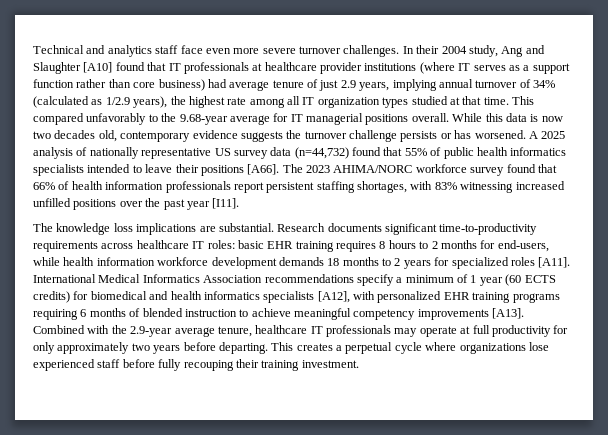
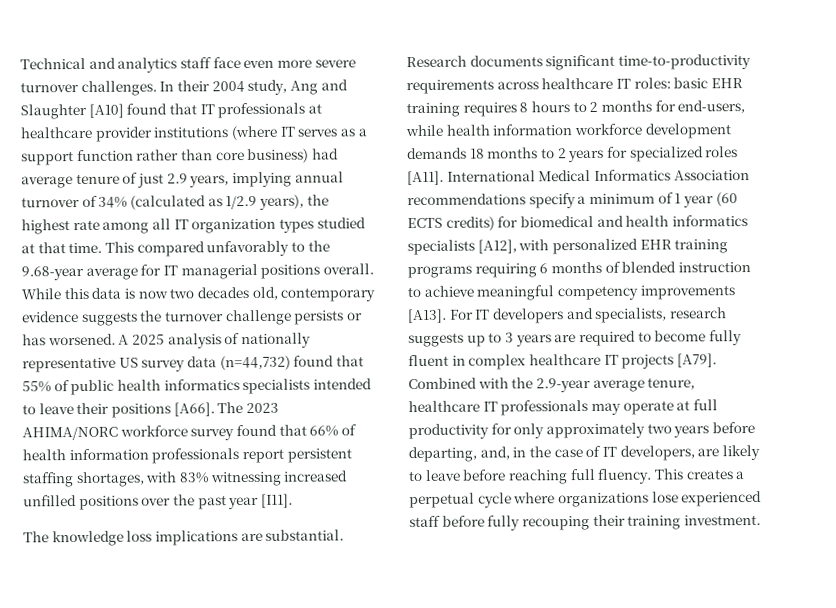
+ For IT developers and specialists, research suggests up to 3 years are required to become fully fluent in complex healthcare IT projects [A79].
- Combined with the 2.9-year average tenure, healthcare IT professionals may operate at full productivity for only approximately two years before departing.
+ Combined with the 2.9-year average tenure, healthcare IT professionals may operate at full productivity for only approximately two years before departing, and, in the case of IT developers, are likely to leave before reaching full fluency.

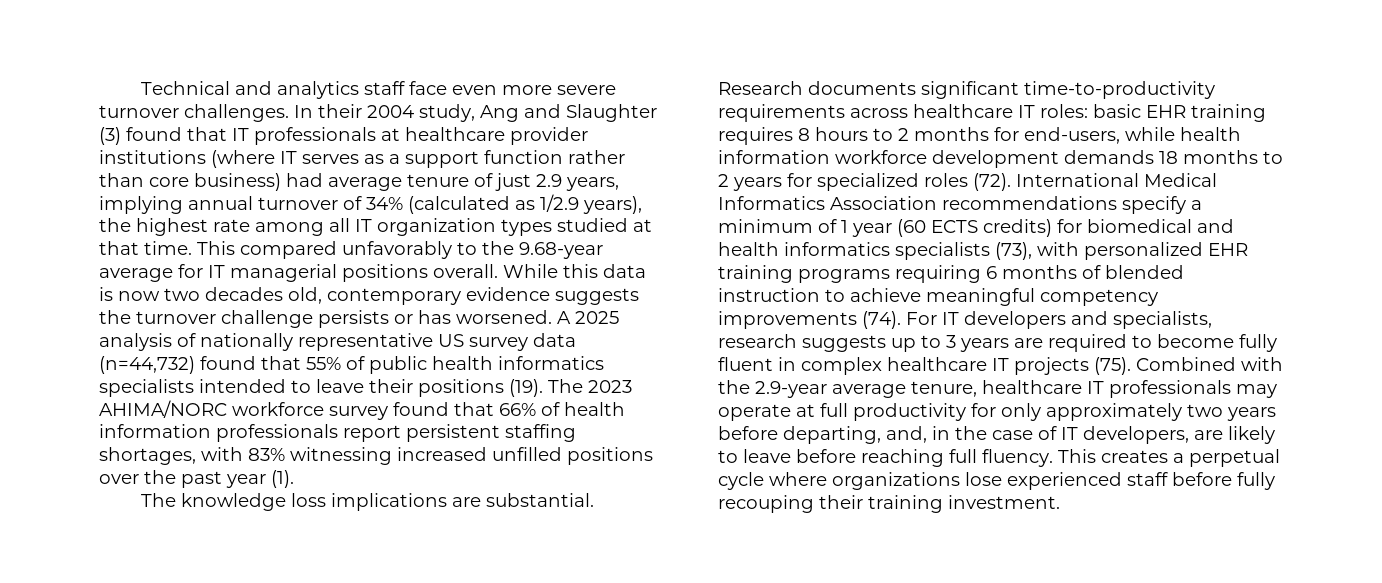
- In their 2004 study, Ang and Slaughter [A10] found that IT professionals at healthcare provider institutions (where IT serves as a support function rather than core business) had average tenure of just 2.9 years, implying annual turnover of 34% (calculated as 1/2.9 years), the highest rate among all IT organization types studied at that time.
+ In their 2004 study, Ang and Slaughter (3) found that IT professionals at healthcare provider institutions (where IT serves as a support function rather than core business) had average tenure of just 2.9 years, implying annual turnover of 34% (calculated as 1/2.9 years), the highest rate among all IT organization types studied at that time.
- A 2025 analysis of nationally representative US survey data (n=44,732) found that 55% of public health informatics specialists intended to leave their positions [A66].
+ A 2025 analysis of nationally representative US survey data (n=44,732) found that 55% of public health informatics specialists intended to leave their positions (19).
- The 2023 AHIMA/NORC workforce survey found that 66% of health information professionals report persistent staffing shortages, with 83% witnessing increased unfilled positions over the past year [I11].
+ The 2023 AHIMA/NORC workforce survey found that 66% of health information professionals report persistent staffing shortages, with 83% witnessing increased unfilled positions over the past year (1).
- Research documents significant time-to-productivity requirements across healthcare IT roles: basic EHR training requires 8 hours to 2 months for end-users, while health information workforce development demands 18 months to 2 years for specialized roles [A11].
+ Research documents significant time-to-productivity requirements across healthcare IT roles: basic EHR training requires 8 hours to 2 months for end-users, while health information workforce development demands 18 months to 2 years for specialized roles (72).
- International Medical Informatics Association recommendations specify a minimum of 1 year (60 ECTS credits) for biomedical and health informatics specialists [A12], with personalized EHR training programs requiring 6 months of blended instruction to achieve meaningful competency improvements [A13].
+ International Medical Informatics Association recommendations specify a minimum of 1 year (60 ECTS credits) for biomedical and health informatics specialists (73), with personalized EHR training programs requiring 6 months of blended instruction to achieve meaningful competency improvements (74).
- For IT developers and specialists, research suggests up to 3 years are required to become fully fluent in complex healthcare IT projects [A79].
+ For IT developers and specialists, research suggests up to 3 years are required to become fully fluent in complex healthcare IT projects (75).

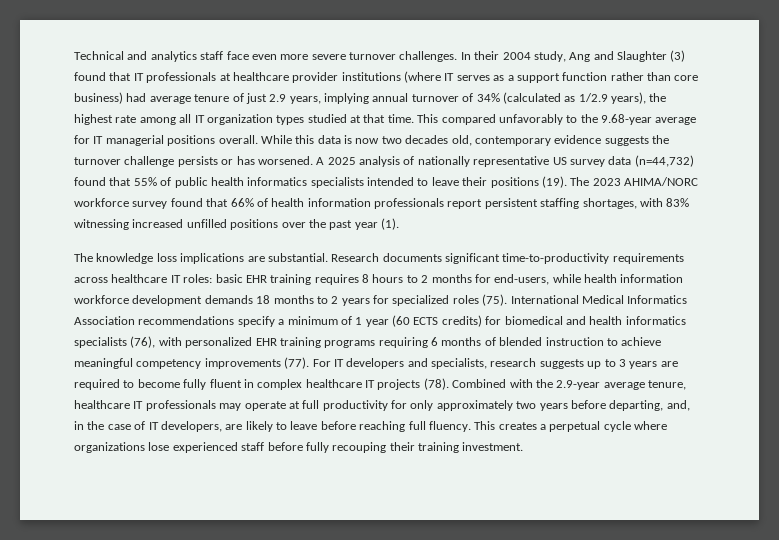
- Research documents significant time-to-productivity requirements across healthcare IT roles: basic EHR training requires 8 hours to 2 months for end-users, while health information workforce development demands 18 months to 2 years for specialized roles (72).
+ Research documents significant time-to-productivity requirements across healthcare IT roles: basic EHR training requires 8 hours to 2 months for end-users, while health information workforce development demands 18 months to 2 years for specialized roles (75).
- International Medical Informatics Association recommendations specify a minimum of 1 year (60 ECTS credits) for biomedical and health informatics specialists (73), with personalized EHR training programs requiring 6 months of blended instruction to achieve meaningful competency improvements (74).
+ International Medical Informatics Association recommendations specify a minimum of 1 year (60 ECTS credits) for biomedical and health informatics specialists (76), with personalized EHR training programs requiring 6 months of blended instruction to achieve meaningful competency improvements (77).
- For IT developers and specialists, research suggests up to 3 years are required to become fully fluent in complex healthcare IT projects (75).
+ For IT developers and specialists, research suggests up to 3 years are required to become fully fluent in complex healthcare IT projects (78).

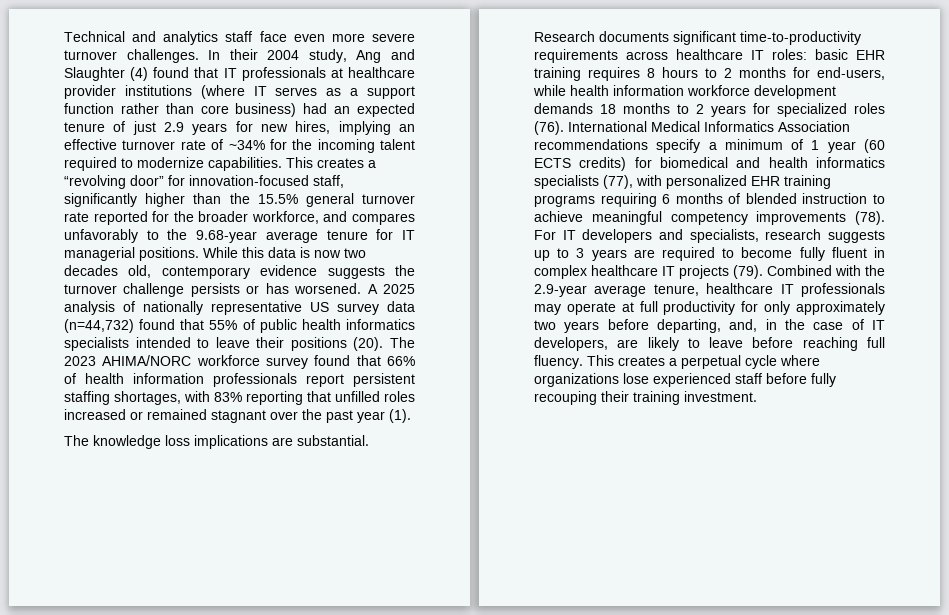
- In their 2004 study, Ang and Slaughter (3) found that IT professionals at healthcare provider institutions (where IT serves as a support function rather than core business) had average tenure of just 2.9 years, implying annual turnover of 34% (calculated as 1/2.9 years), the highest rate among all IT organization types studied at that time. This compared unfavorably to the 9.68-year average for IT managerial positions overall.
+ In their 2004 study, Ang and Slaughter (4) found that IT professionals at healthcare provider institutions (where IT serves as a support function rather than core business) had an expected tenure of just 2.9 years for new hires, implying an effective turnover rate of ~34% for the incoming talent required to modernize capabilities. This creates a “revolving door” for innovation-focused staff, significantly higher than the 15.5% general turnover rate reported for the broader workforce, and compares unfavorably to the 9.68-year average tenure for IT managerial positions.
- A 2025 analysis of nationally representative US survey data (n=44,732) found that 55% of public health informatics specialists intended to leave their positions (19).
+ A 2025 analysis of nationally representative US survey data (n=44,732) found that 55% of public health informatics specialists intended to leave their positions (20).
- The 2023 AHIMA/NORC workforce survey found that 66% of health information professionals report persistent staffing shortages, with 83% witnessing increased unfilled positions over the past year (1).
+ The 2023 AHIMA/NORC workforce survey found that 66% of health information professionals report persistent staffing shortages, with 83% reporting that unfilled roles increased or remained stagnant over the past year (1).
- Research documents significant time-to-productivity requirements across healthcare IT roles: basic EHR training requires 8 hours to 2 months for end-users, while health information workforce development demands 18 months to 2 years for specialized roles (75).
+ Research documents significant time-to-productivity requirements across healthcare IT roles: basic EHR training requires 8 hours to 2 months for end-users, while health information workforce development demands 18 months to 2 years for specialized roles (76).
- International Medical Informatics Association recommendations specify a minimum of 1 year (60 ECTS credits) for biomedical and health informatics specialists (76), with personalized EHR training programs requiring 6 months of blended instruction to achieve meaningful competency improvements (77).
+ International Medical Informatics Association recommendations specify a minimum of 1 year (60 ECTS credits) for biomedical and health informatics specialists (77), with personalized EHR training programs requiring 6 months of blended instruction to achieve meaningful competency improvements (78).
- For IT developers and specialists, research suggests up to 3 years are required to become fully fluent in complex healthcare IT projects (78).
+ For IT developers and specialists, research suggests up to 3 years are required to become fully fluent in complex healthcare IT projects (79).

